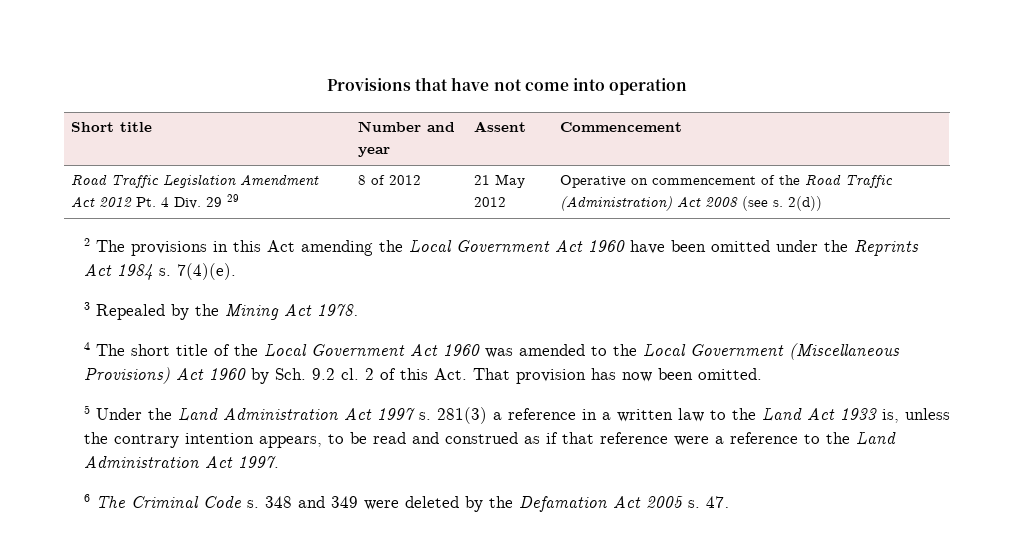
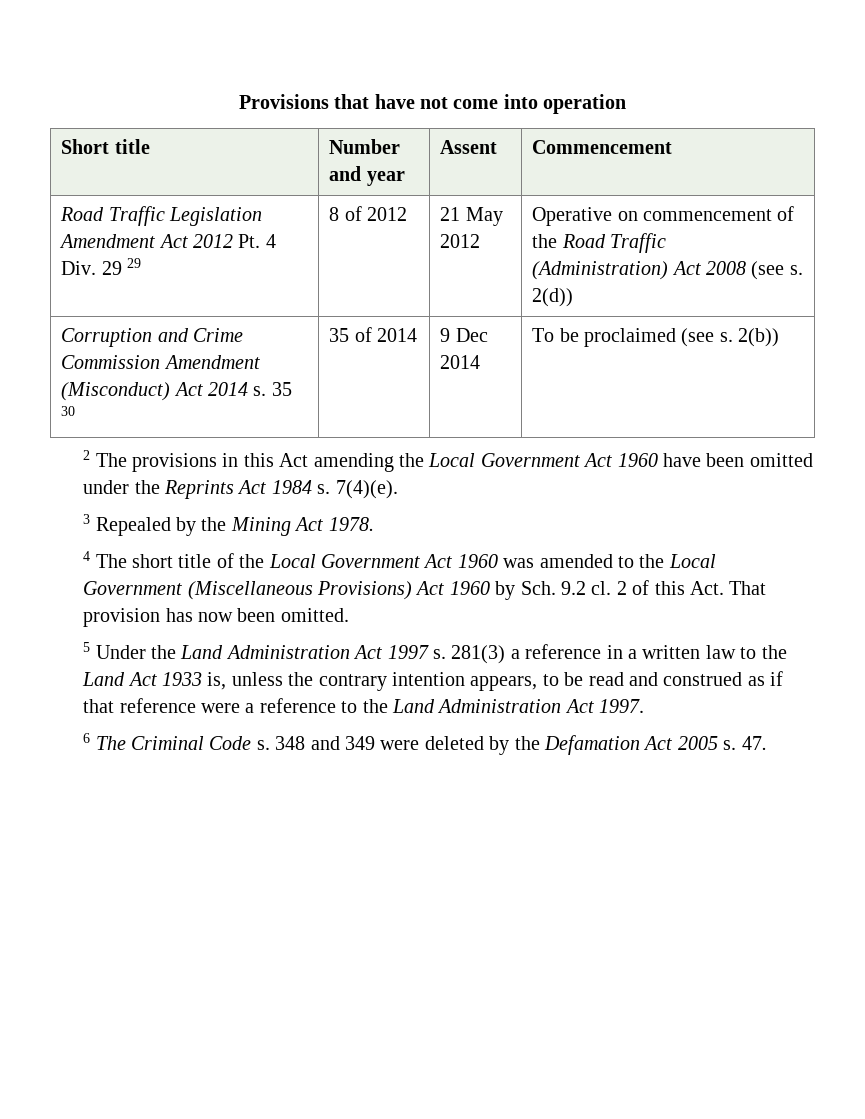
+ Corruption and Crime Commission Amendment (Misconduct) Act 2014 s. 35 30 | 35 of 2014 | 9 Dec 2014 | To be proclaimed (see s. 2(b))

